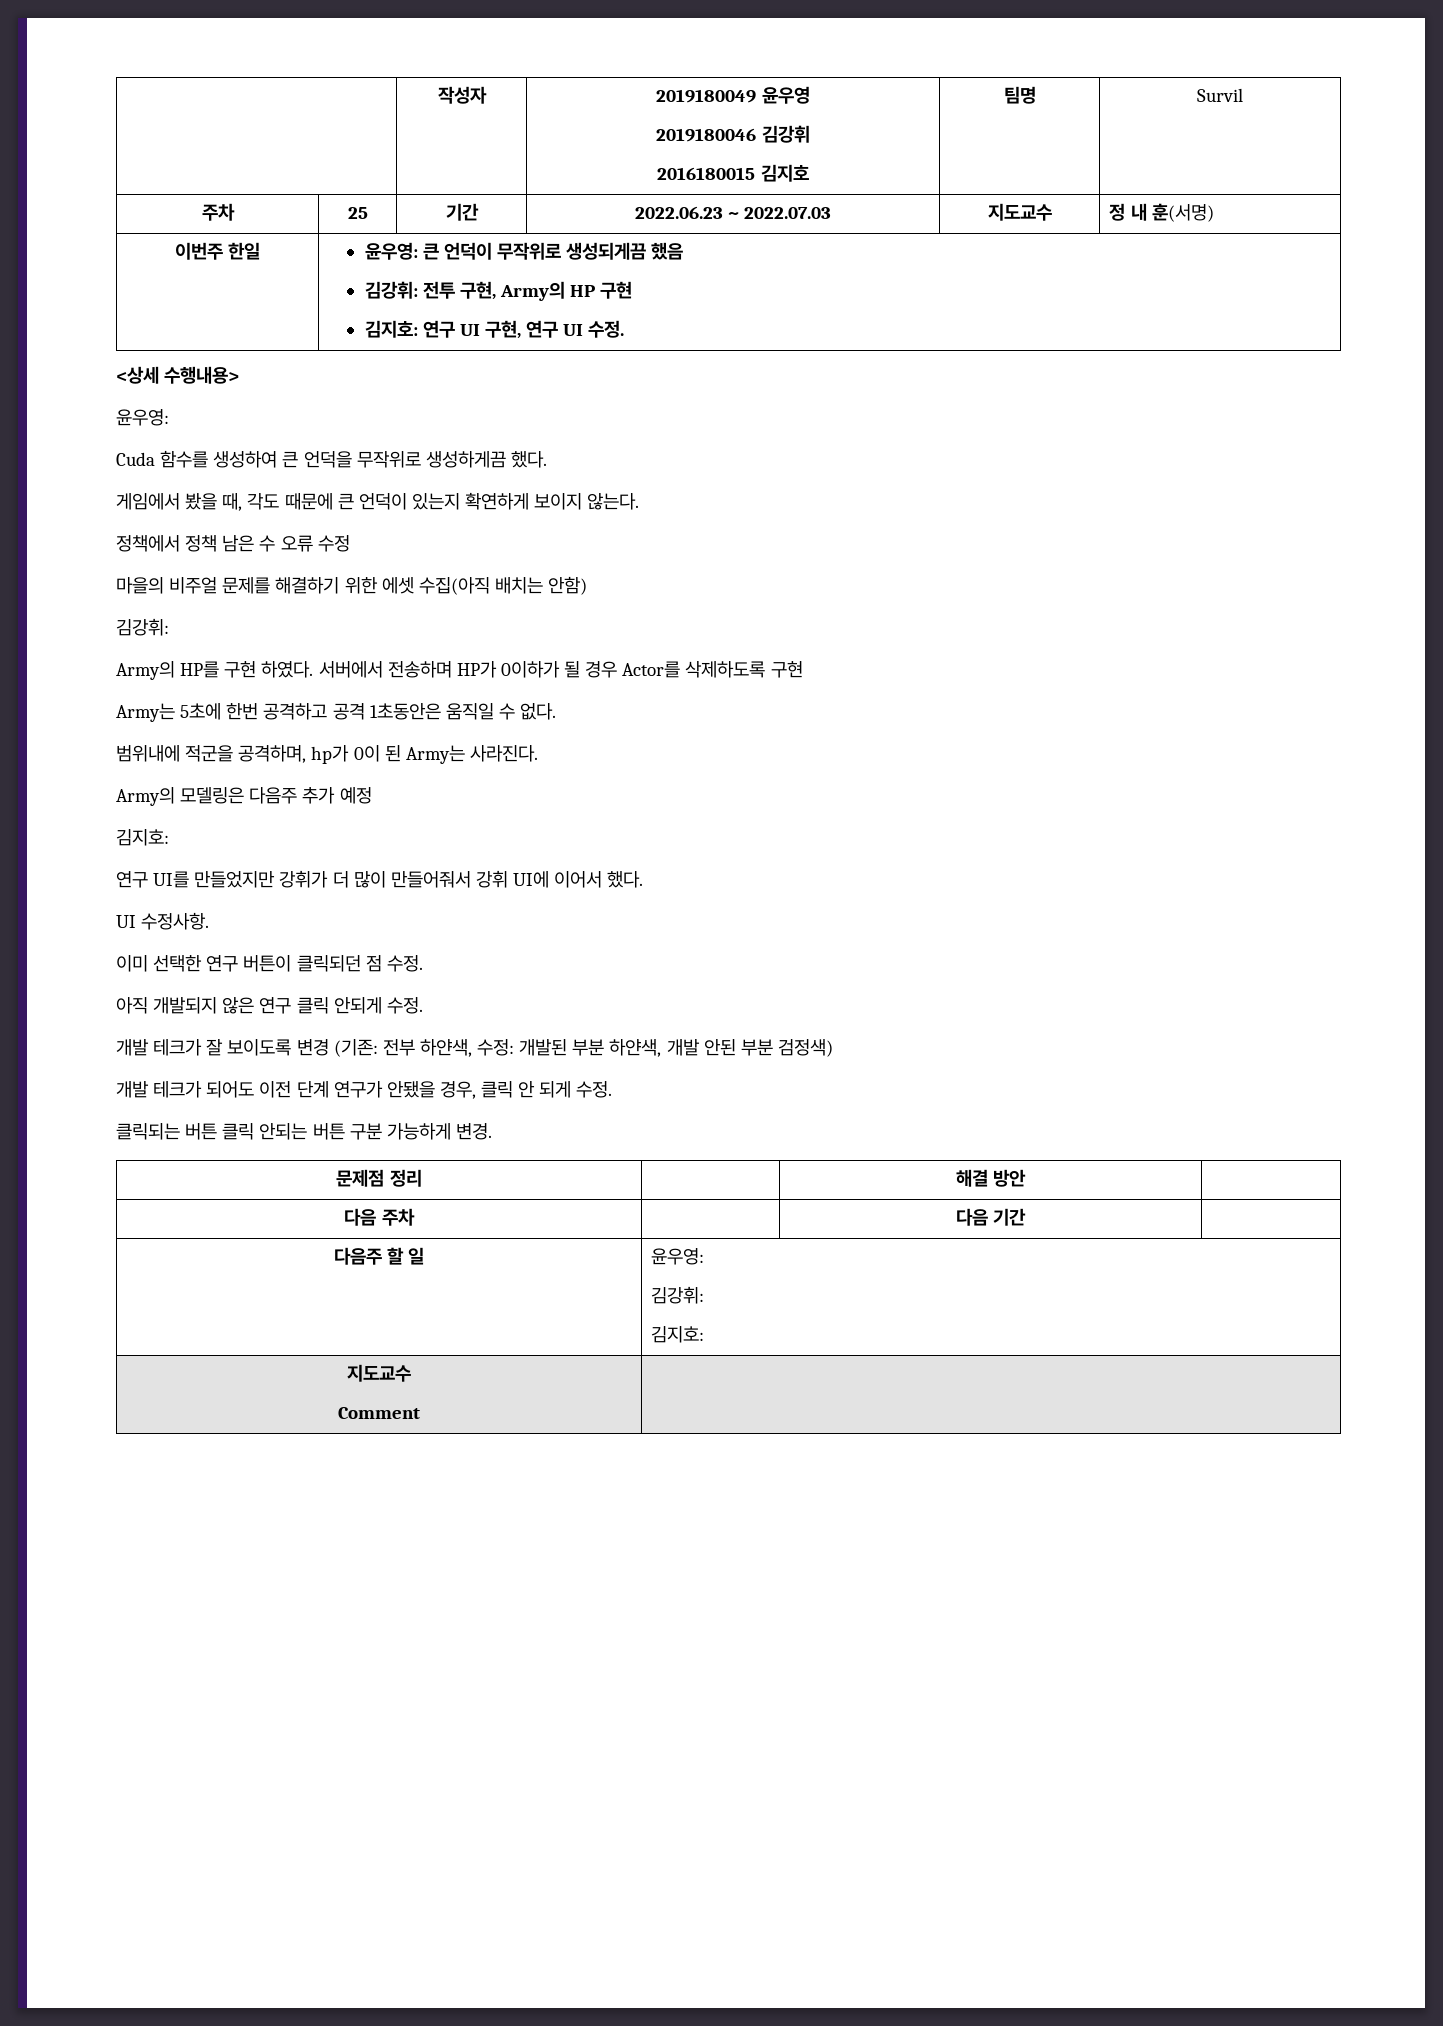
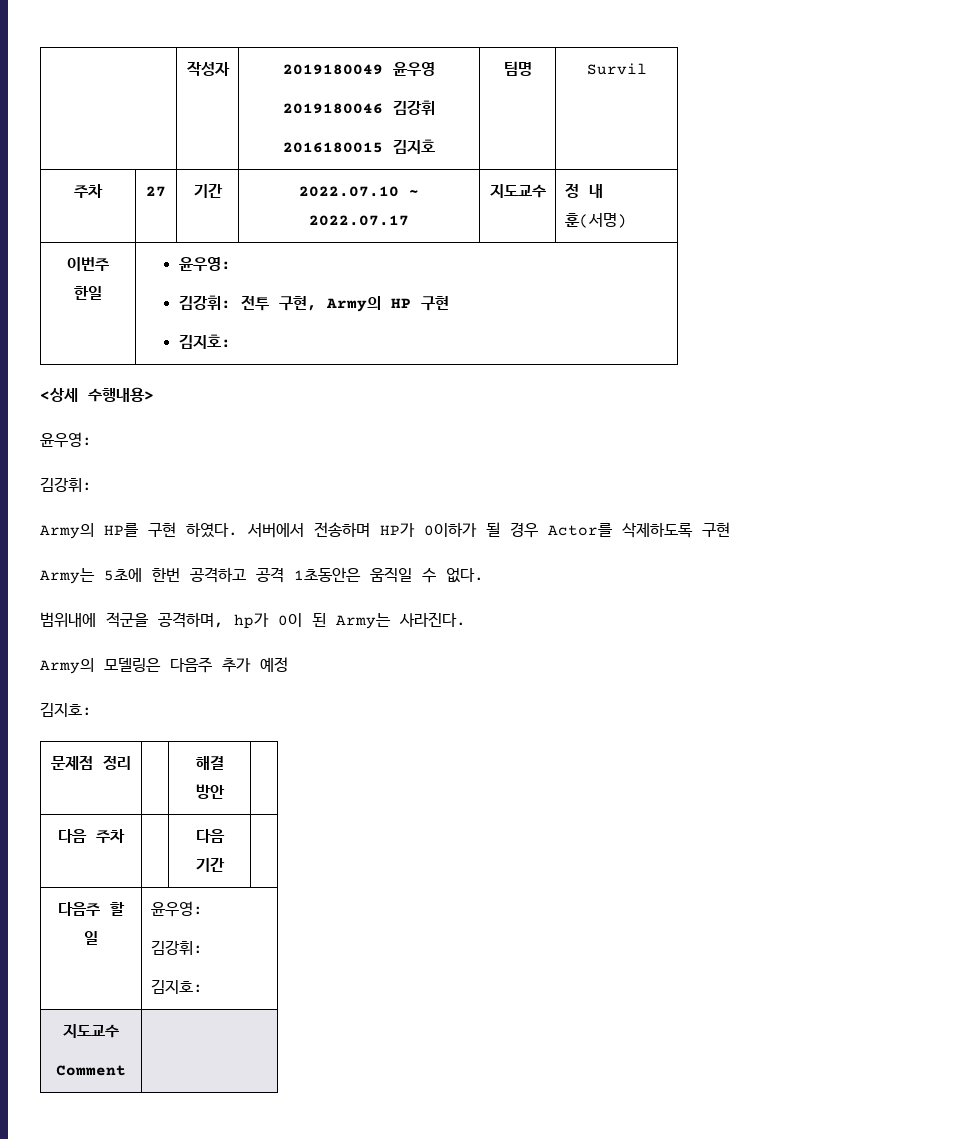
- 주차 | 25 | 기간 | 2022.06.23 ~ 2022.07.03 | 지도교수 | 정 내 훈(서명)
+ 주차 | 27 | 기간 | 2022.07.10 ~ 2022.07.17 | 지도교수 | 정 내 훈(서명)
- 이번주 한일 | 윤우영: 큰 언덕이 무작위로 생성되게끔 했음
+ 이번주 한일 | 윤우영:
  김강휘: 전투 구현, Army의 HP 구현
- 김지호: 연구 UI 구현, 연구 UI 수정.
+ 김지호:
  <상세 수행내용>
  윤우영:
- Cuda 함수를 생성하여 큰 언덕을 무작위로 생성하게끔 했다.
- 게임에서 봤을 때, 각도 때문에 큰 언덕이 있는지 확연하게 보이지 않는다.
- 정책에서 정책 남은 수 오류 수정
- 마을의 비주얼 문제를 해결하기 위한 에셋 수집(아직 배치는 안함)
- 연구 UI를 만들었지만 강휘가 더 많이 만들어줘서 강휘 UI에 이어서 했다.
- UI 수정사항.
- 이미 선택한 연구 버튼이 클릭되던 점 수정.
- 아직 개발되지 않은 연구 클릭 안되게 수정.
- 개발 테크가 잘 보이도록 변경 (기존: 전부 하얀색, 수정: 개발된 부분 하얀색, 개발 안된 부분 검정색)
- 개발 테크가 되어도 이전 단계 연구가 안됐을 경우, 클릭 안 되게 수정.
- 클릭되는 버튼 클릭 안되는 버튼 구분 가능하게 변경.

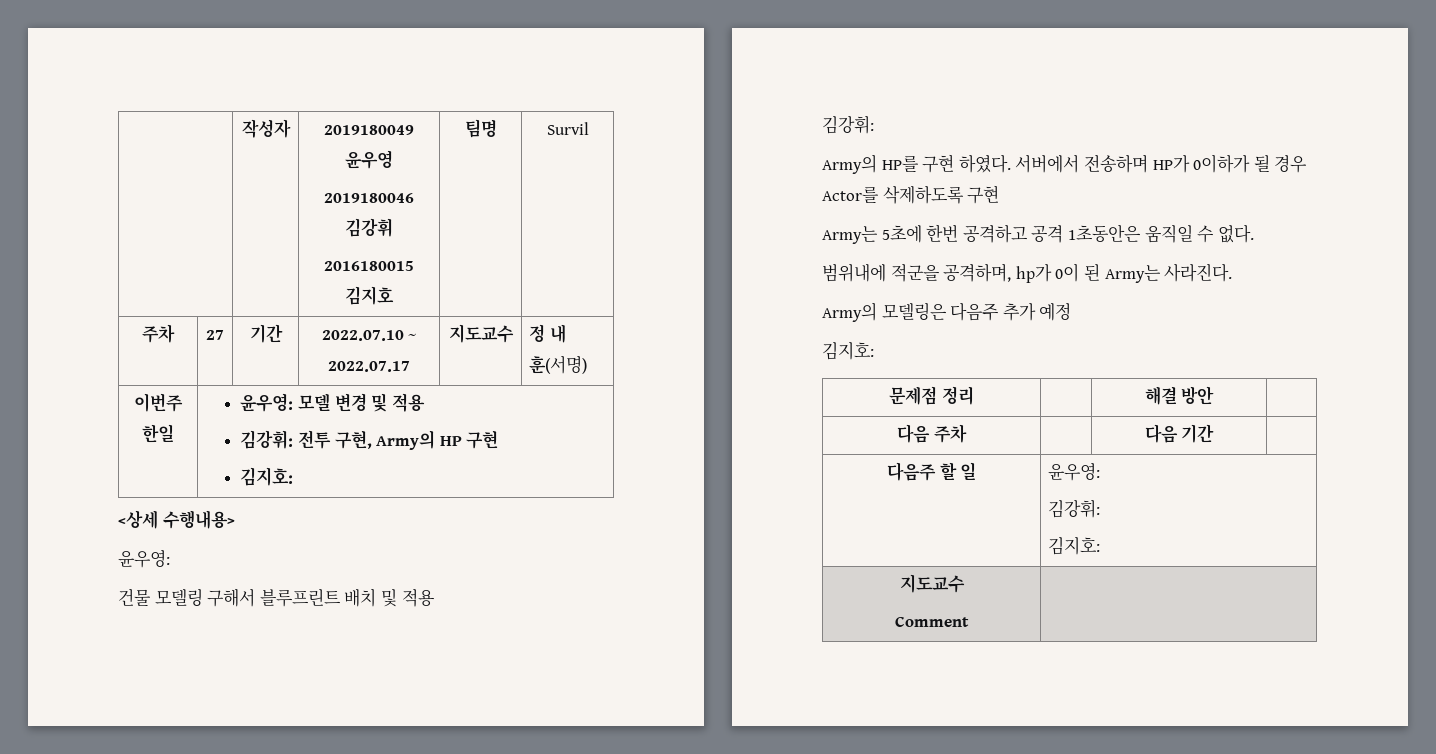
- 이번주 한일 | 윤우영:
+ 이번주 한일 | 윤우영: 모델 변경 및 적용
+ 건물 모델링 구해서 블루프린트 배치 및 적용

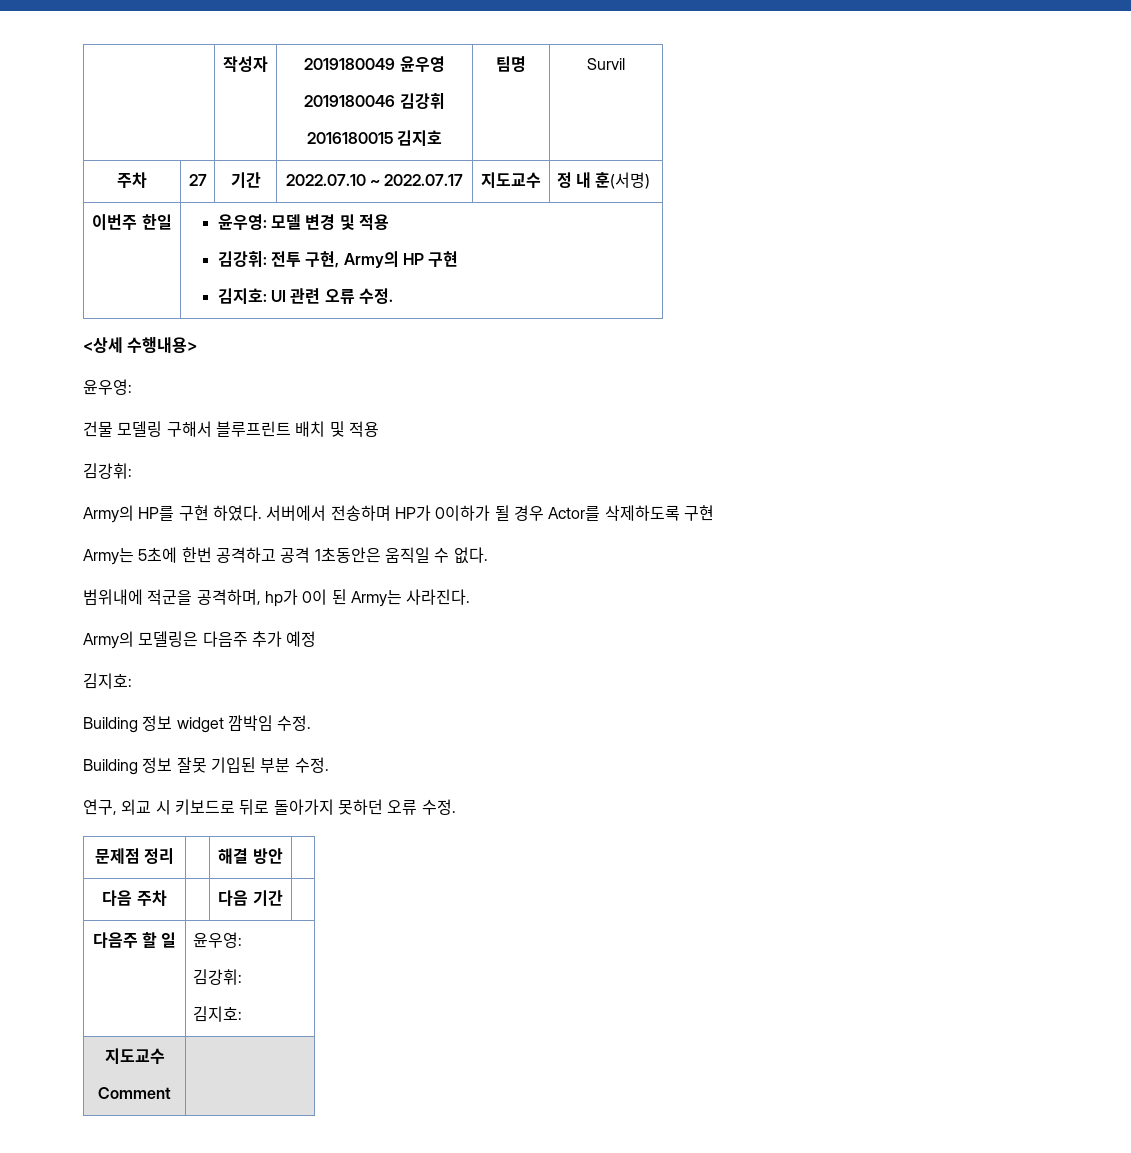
  이번주 한일 | 윤우영: 모델 변경 및 적용
  김강휘: 전투 구현, Army의 HP 구현
- 김지호:
+ 김지호: UI 관련 오류 수정.
+ Building 정보 widget 깜박임 수정.
+ Building 정보 잘못 기입된 부분 수정.
+ 연구, 외교 시 키보드로 뒤로 돌아가지 못하던 오류 수정.

